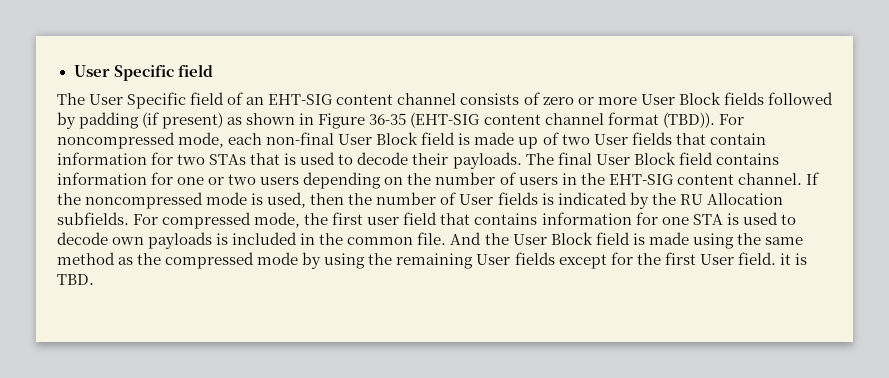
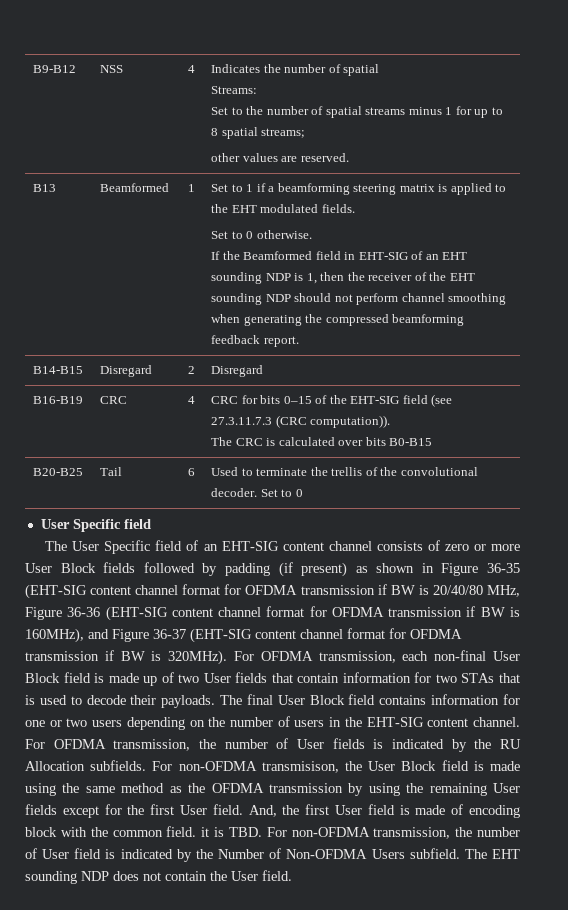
+ B9-B12 | NSS | 4 | Indicates the number of spatial
+ Streams:
+ Set to the number of spatial streams minus 1 for up to 8 spatial streams;
+ other values are reserved.
+ B13 | Beamformed | 1 | Set to 1 if a beamforming steering matrix is applied to the EHT modulated fields.
+ Set to 0 otherwise.
+ If the Beamformed field in EHT-SIG of an EHT sounding NDP is 1, then the receiver of the EHT sounding NDP should not perform channel smoothing when generating the compressed beamforming feedback report.
+ B14-B15 | Disregard | 2 | Disregard
+ B16-B19 | CRC | 4 | CRC for bits 0–15 of the EHT-SIG field (see 27.3.11.7.3 (CRC computation)).
+ The CRC is calculated over bits B0-B15
+ B20-B25 | Tail | 6 | Used to terminate the trellis of the convolutional decoder. Set to 0
- The User Specific field of an EHT-SIG content channel consists of zero or more User Block fields followed by padding (if present) as shown in Figure 36-35 (EHT-SIG content channel format (TBD)). For noncompressed mode, each non-final User Block field is made up of two User fields that contain information for two STAs that is used to decode their payloads.
+ The User Specific field of an EHT-SIG content channel consists of zero or more User Block fields followed by padding (if present) as shown in Figure 36-35 (EHT-SIG content channel format for OFDMA transmission if BW is 20/40/80 MHz, Figure 36-36 (EHT-SIG content channel format for OFDMA transmission if BW is 160MHz), and Figure 36-37 (EHT-SIG content channel format for OFDMA transmission if BW is 320MHz). For OFDMA transmission, each non-final User Block field is made up of two User fields that contain information for two STAs that is used to decode their payloads.
- If the noncompressed mode is used, then the number of User fields is indicated by the RU Allocation subfields.
+ For OFDMA transmission, the number of User fields is indicated by the RU Allocation subfields.
- For compressed mode, the first user field that contains information for one STA is used to decode own payloads is included in the common file. And the User Block field is made using the same method as the compressed mode by using the remaining User fields except for the first User field. it is TBD.
+ For non-OFDMA transmisison, the User Block field is made using the same method as the OFDMA transmission by using the remaining User fields except for the first User field. And, the first User field is made of encoding block with the common field. it is TBD. For non-OFDMA transmission, the number of User field is indicated by the Number of Non-OFDMA Users subfield. The EHT sounding NDP does not contain the User field.

